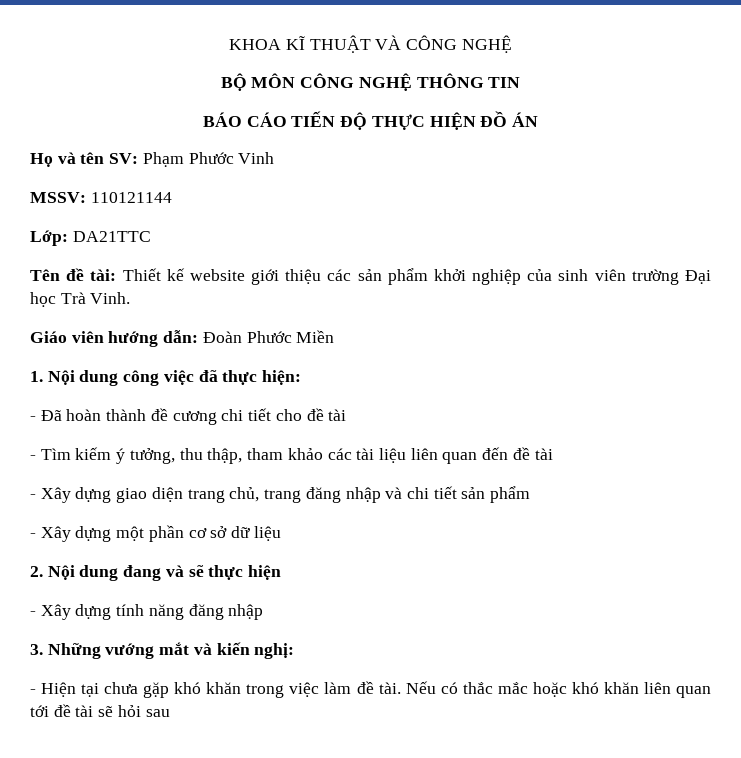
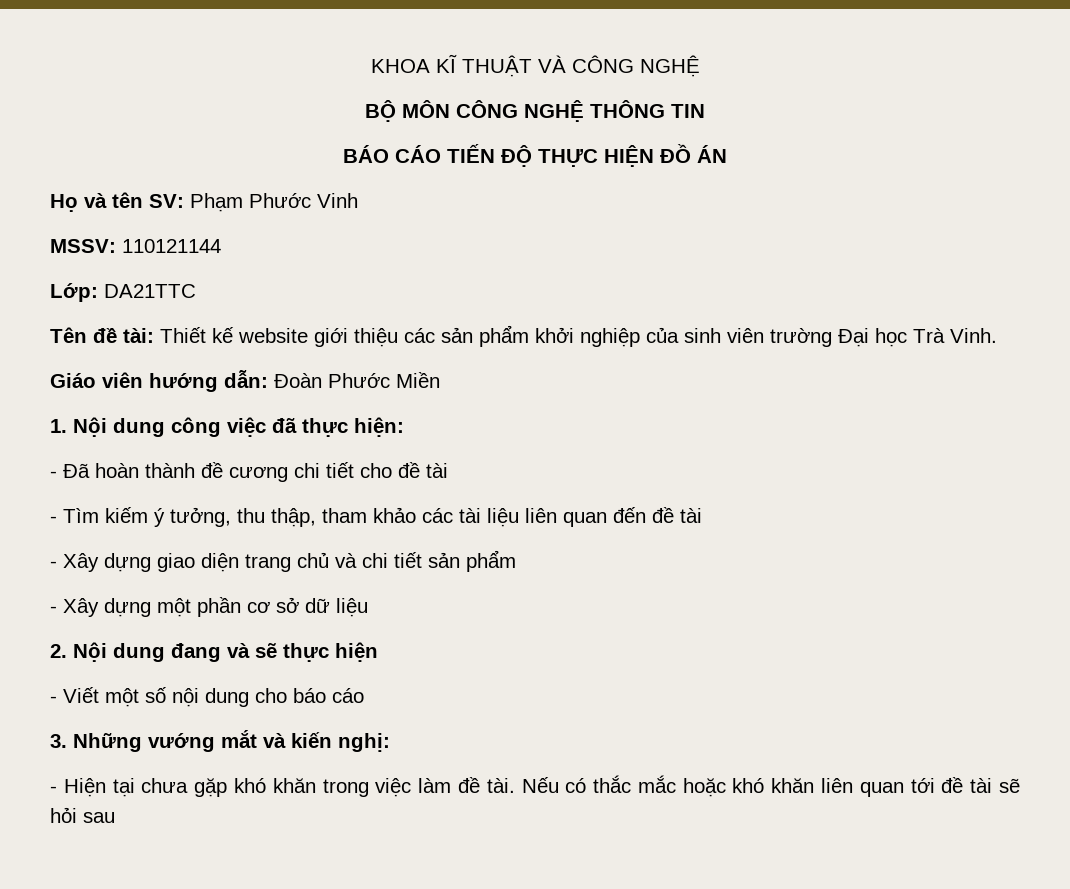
- - Xây dựng giao diện trang chủ, trang đăng nhập và chi tiết sản phẩm
+ - Xây dựng giao diện trang chủ và chi tiết sản phẩm
- - Xây dựng tính năng đăng nhập
+ - Viết một số nội dung cho báo cáo

